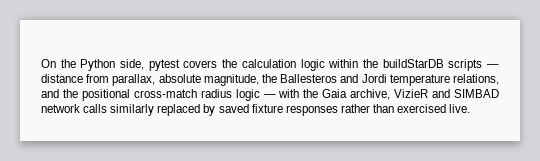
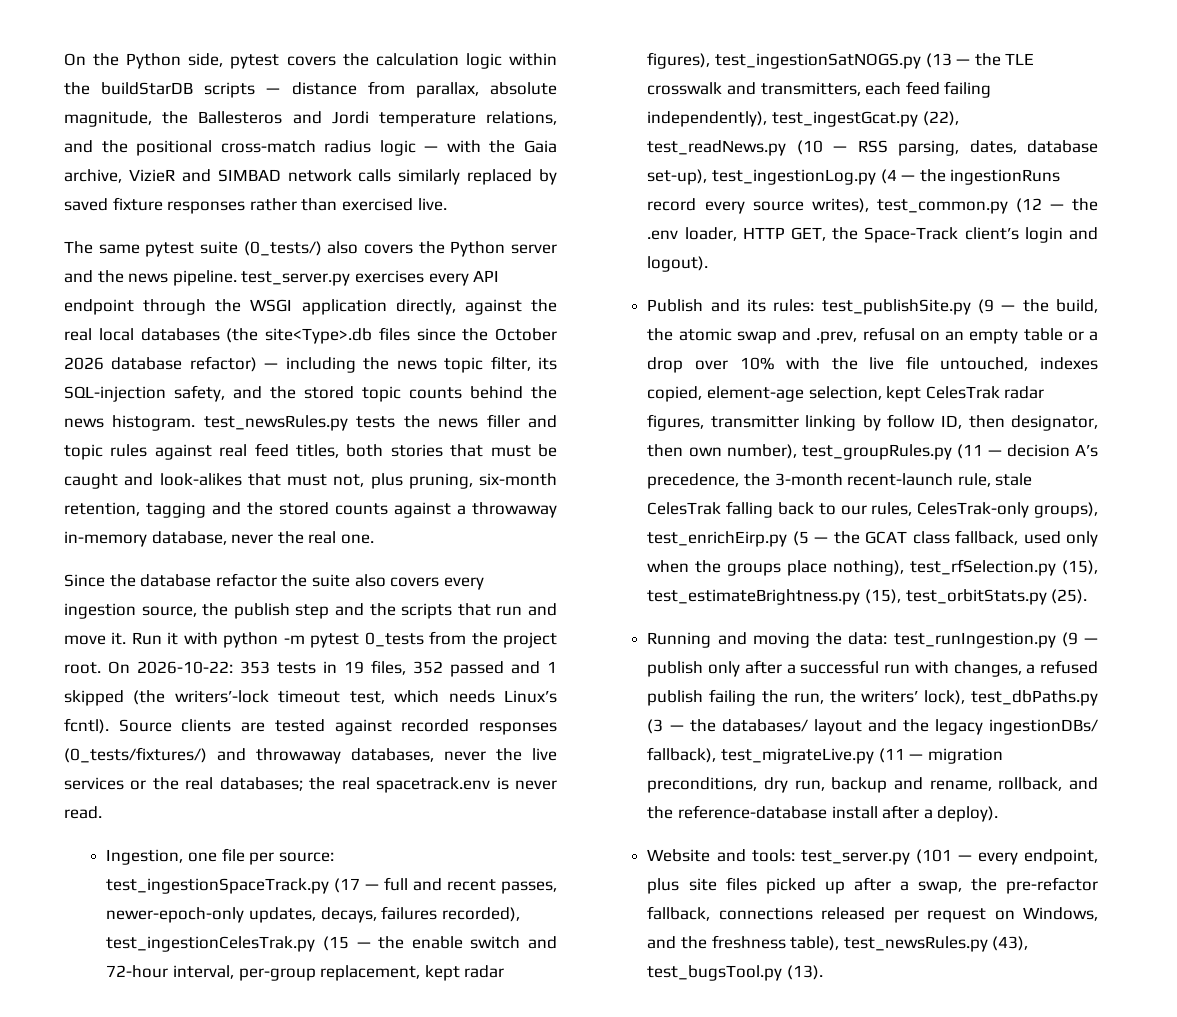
+ The same pytest suite (0_tests/) also covers the Python server and the news pipeline. test_server.py exercises every API endpoint through the WSGI application directly, against the real local databases (the site<Type>.db files since the October 2026 database refactor) — including the news topic filter, its SQL-injection safety, and the stored topic counts behind the news histogram. test_newsRules.py tests the news filler and topic rules against real feed titles, both stories that must be caught and look-alikes that must not, plus pruning, six-month retention, tagging and the stored counts against a throwaway in-memory database, never the real one.
+ Since the database refactor the suite also covers every ingestion source, the publish step and the scripts that run and move it. Run it with python -m pytest 0_tests from the project root. On 2026-10-22: 353 tests in 19 files, 352 passed and 1 skipped (the writers’-lock timeout test, which needs Linux’s fcntl). Source clients are tested against recorded responses (0_tests/fixtures/) and throwaway databases, never the live services or the real databases; the real spacetrack.env is never read.
+ Ingestion, one file per source: test_ingestionSpaceTrack.py (17 — full and recent passes, newer-epoch-only updates, decays, failures recorded), test_ingestionCelesTrak.py (15 — the enable switch and 72-hour interval, per-group replacement, kept radar figures), test_ingestionSatNOGS.py (13 — the TLE crosswalk and transmitters, each feed failing independently), test_ingestGcat.py (22), test_readNews.py (10 — RSS parsing, dates, database set-up), test_ingestionLog.py (4 — the ingestionRuns record every source writes), test_common.py (12 — the .env loader, HTTP GET, the Space-Track client’s login and logout).
+ Publish and its rules: test_publishSite.py (9 — the build, the atomic swap and .prev, refusal on an empty table or a drop over 10% with the live file untouched, indexes copied, element-age selection, kept CelesTrak radar figures, transmitter linking by follow ID, then designator, then own number), test_groupRules.py (11 — decision A’s precedence, the 3-month recent-launch rule, stale CelesTrak falling back to our rules, CelesTrak-only groups), test_enrichEirp.py (5 — the GCAT class fallback, used only when the groups place nothing), test_rfSelection.py (15), test_estimateBrightness.py (15), test_orbitStats.py (25).
+ Running and moving the data: test_runIngestion.py (9 — publish only after a successful run with changes, a refused publish failing the run, the writers’ lock), test_dbPaths.py (3 — the databases/ layout and the legacy ingestionDBs/ fallback), test_migrateLive.py (11 — migration preconditions, dry run, backup and rename, rollback, and the reference-database install after a deploy).
+ Website and tools: test_server.py (101 — every endpoint, plus site files picked up after a swap, the pre-refactor fallback, connections released per request on Windows, and the freshness table), test_newsRules.py (43), test_bugsTool.py (13).

